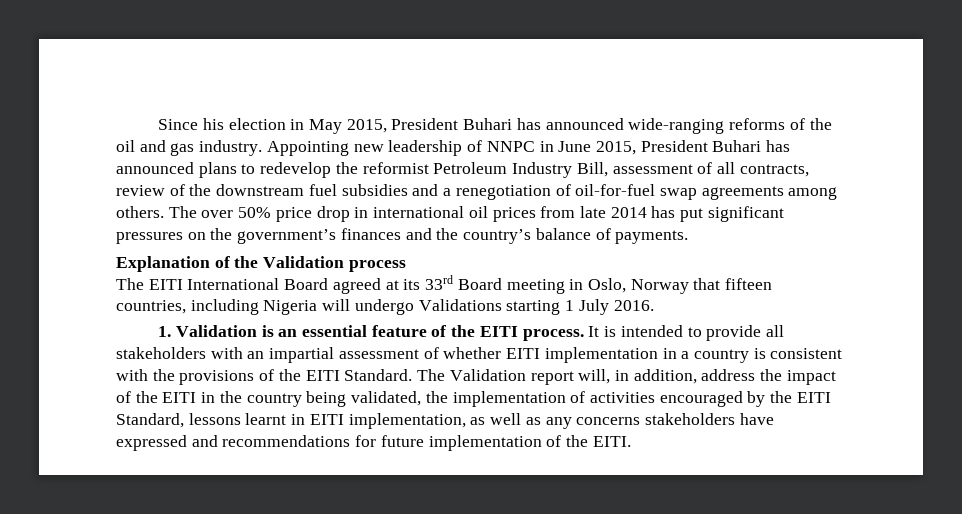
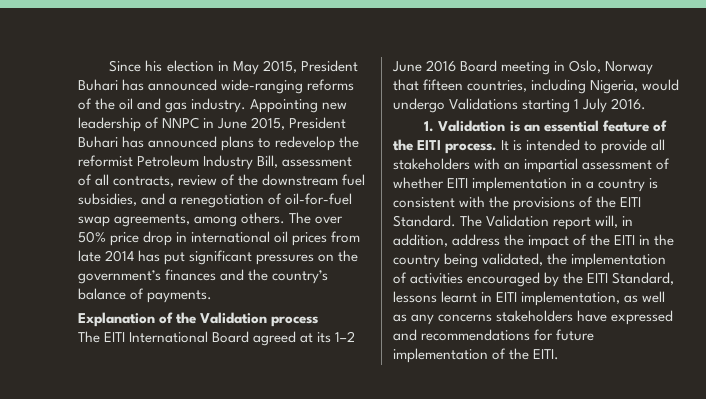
- Appointing new leadership of NNPC in June 2015, President Buhari has announced plans to redevelop the reformist Petroleum Industry Bill, assessment of all contracts, review of the downstream fuel subsidies and a renegotiation of oil-for-fuel swap agreements among others.
+ Appointing new leadership of NNPC in June 2015, President Buhari has announced plans to redevelop the reformist Petroleum Industry Bill, assessment of all contracts, review of the downstream fuel subsidies, and a renegotiation of oil-for-fuel swap agreements, among others.
- The EITI International Board agreed at its 33rd Board meeting in Oslo, Norway that fifteen countries, including Nigeria will undergo Validations starting 1 July 2016.
+ The EITI International Board agreed at its 1–2 June 2016 Board meeting in Oslo, Norway that fifteen countries, including Nigeria, would undergo Validations starting 1 July 2016.

